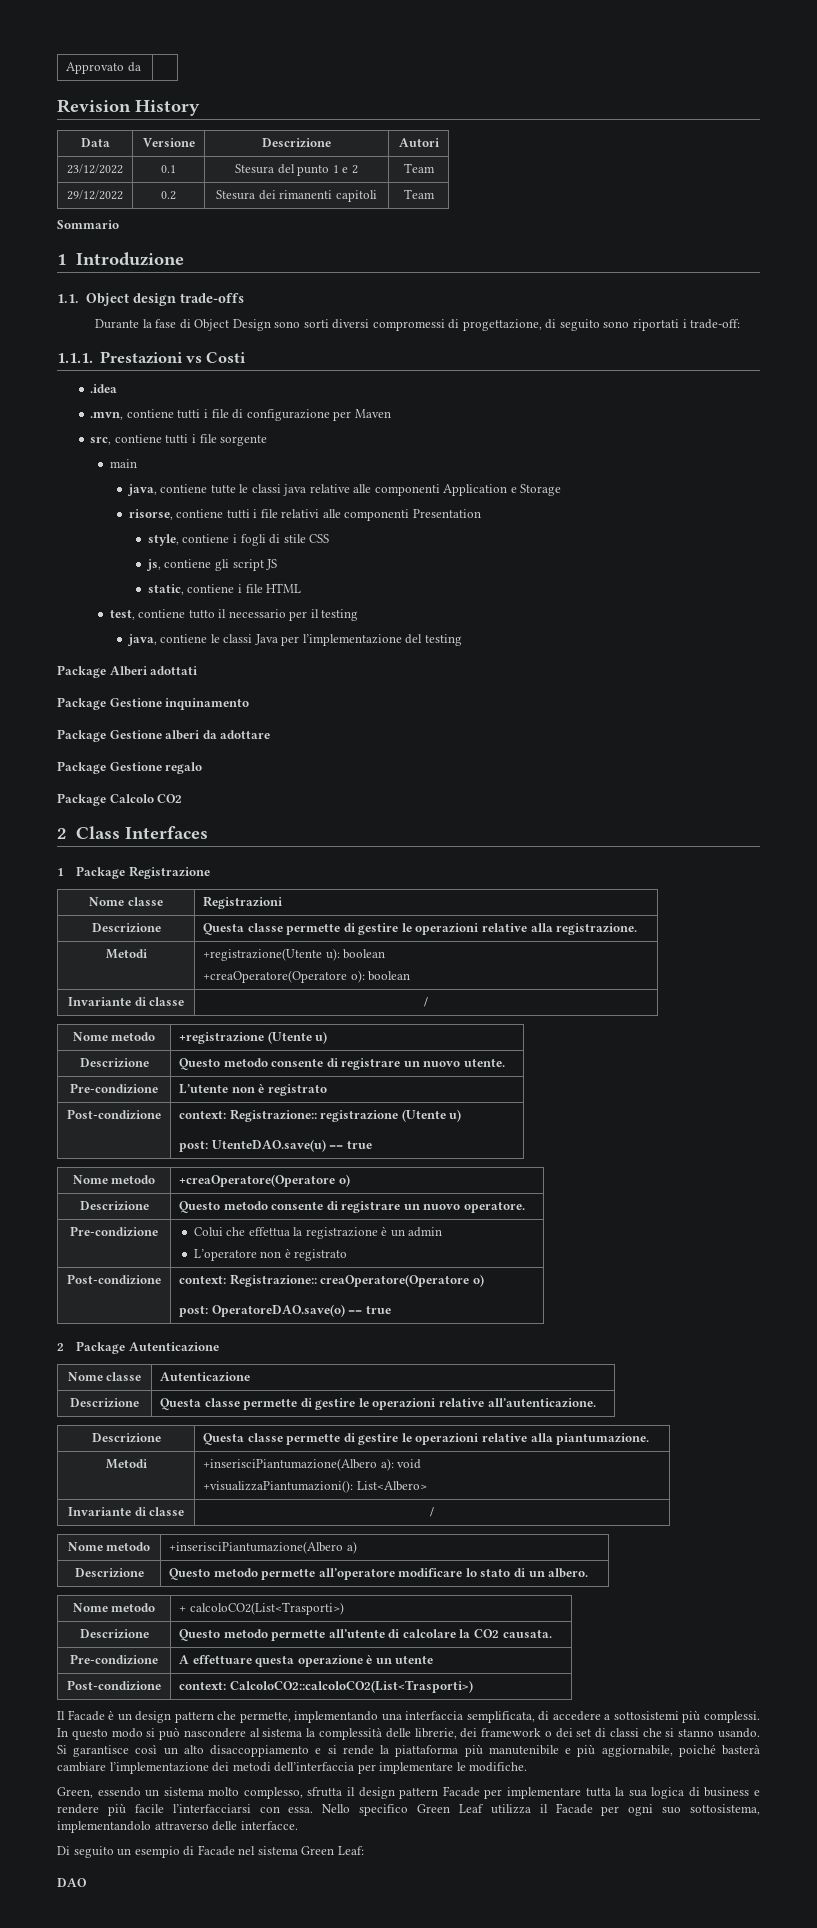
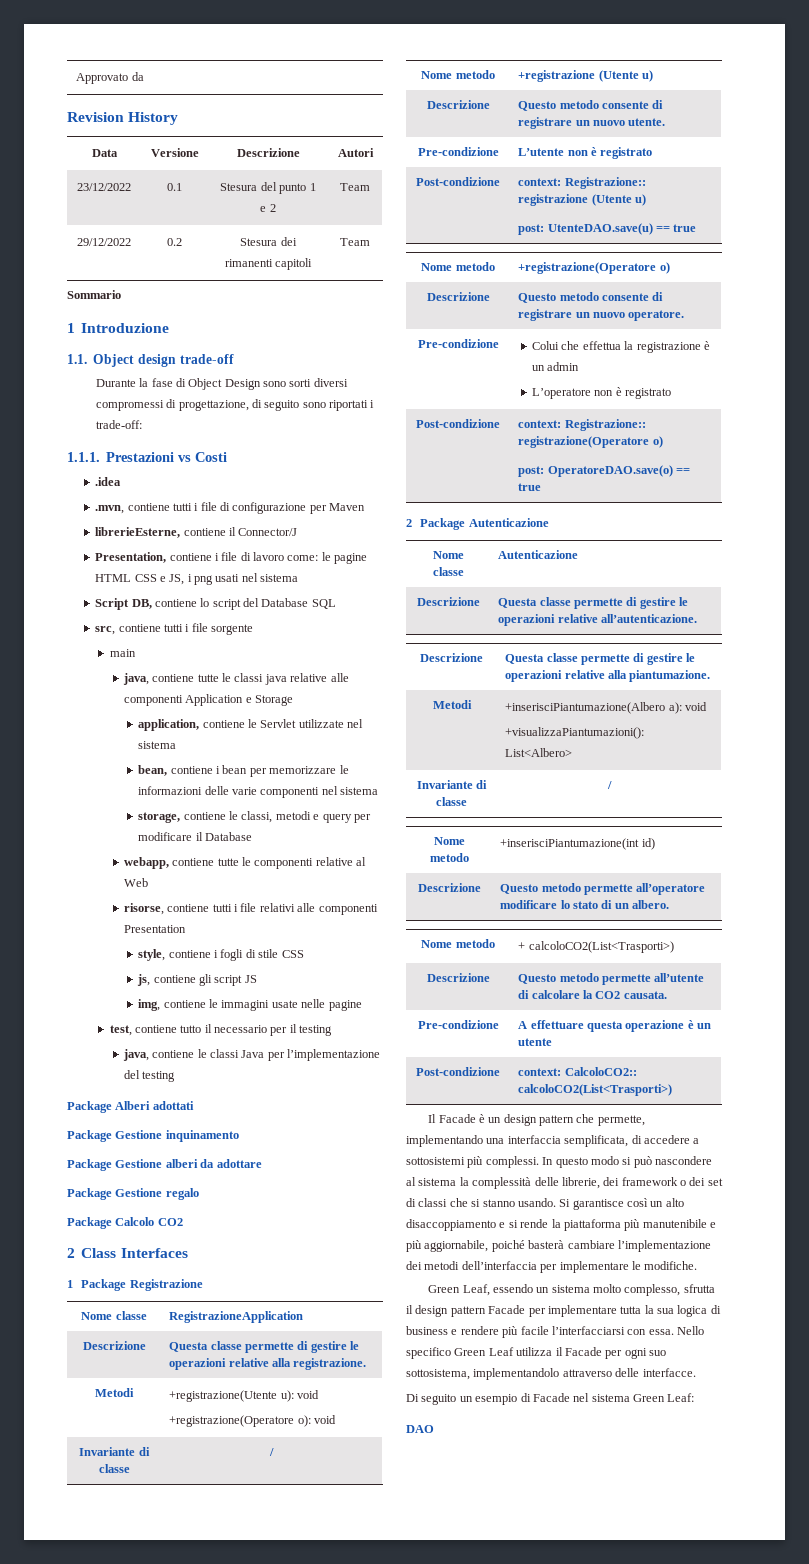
- 1.1. Object design trade-offs
+ 1.1. Object design trade-off
+ librerieEsterne, contiene il Connector/J
+ Presentation, contiene i file di lavoro come: le pagine HTML CSS e JS, i png usati nel sistema
+ Script DB, contiene lo script del Database SQL
+ application, contiene le Servlet utilizzate nel sistema
+ bean, contiene i bean per memorizzare le informazioni delle varie componenti nel sistema
+ storage, contiene le classi, metodi e query per modificare il Database
+ webapp, contiene tutte le componenti relative al Web
- static, contiene i file HTML
+ img, contiene le immagini usate nelle pagine
- Nome classe | Registrazioni
+ Nome classe | RegistrazioneApplication
- Metodi | +registrazione(Utente u): boolean
- +creaOperatore(Operatore o): boolean
+ Metodi | +registrazione(Utente u): void
+ +registrazione(Operatore o): void
- Nome metodo | +creaOperatore(Operatore o)
+ Nome metodo | +registrazione(Operatore o)
- Post-condizione | context: Registrazione:: creaOperatore(Operatore o)
+ Post-condizione | context: Registrazione:: registrazione(Operatore o)
- Nome metodo | +inserisciPiantumazione(Albero a)
+ Nome metodo | +inserisciPiantumazione(int id)
- Post-condizione | context: CalcoloCO2::calcoloCO2(List<Trasporti>)
+ Post-condizione | context: CalcoloCO2:: calcoloCO2(List<Trasporti>)
- Green, essendo un sistema molto complesso, sfrutta il design pattern Facade per implementare tutta la sua logica di business e rendere più facile l’interfacciarsi con essa.
+ Green Leaf, essendo un sistema molto complesso, sfrutta il design pattern Facade per implementare tutta la sua logica di business e rendere più facile l’interfacciarsi con essa.

